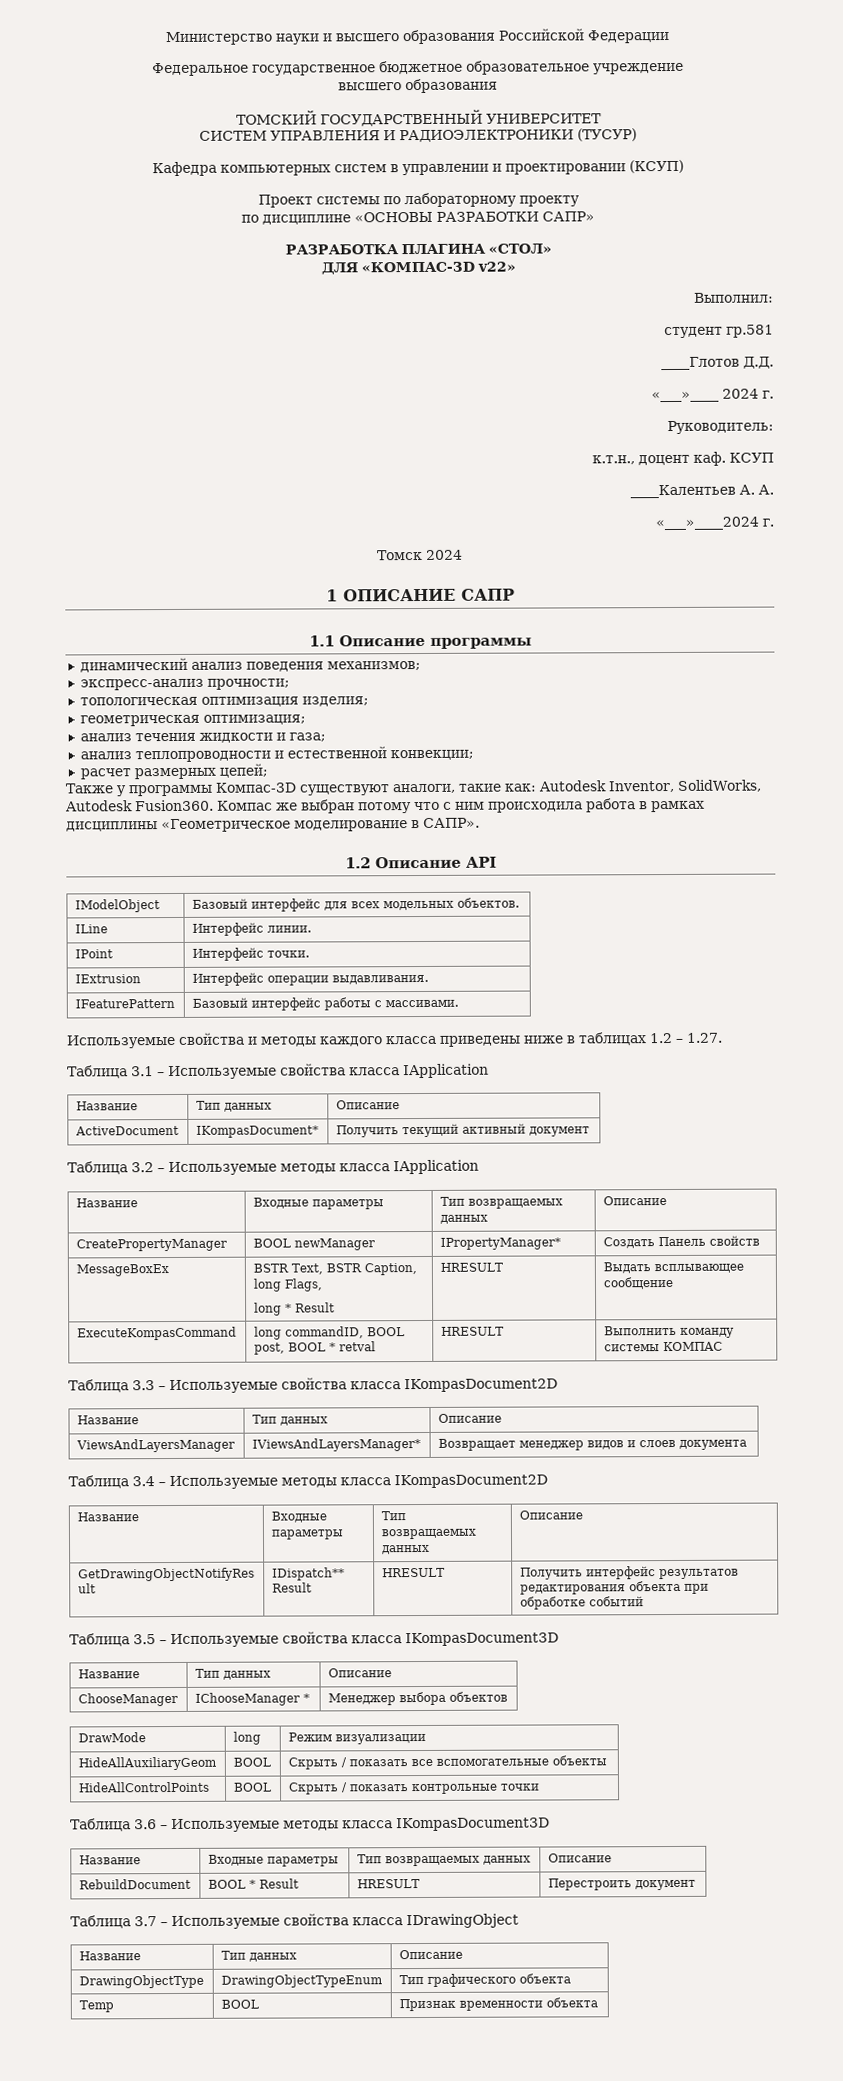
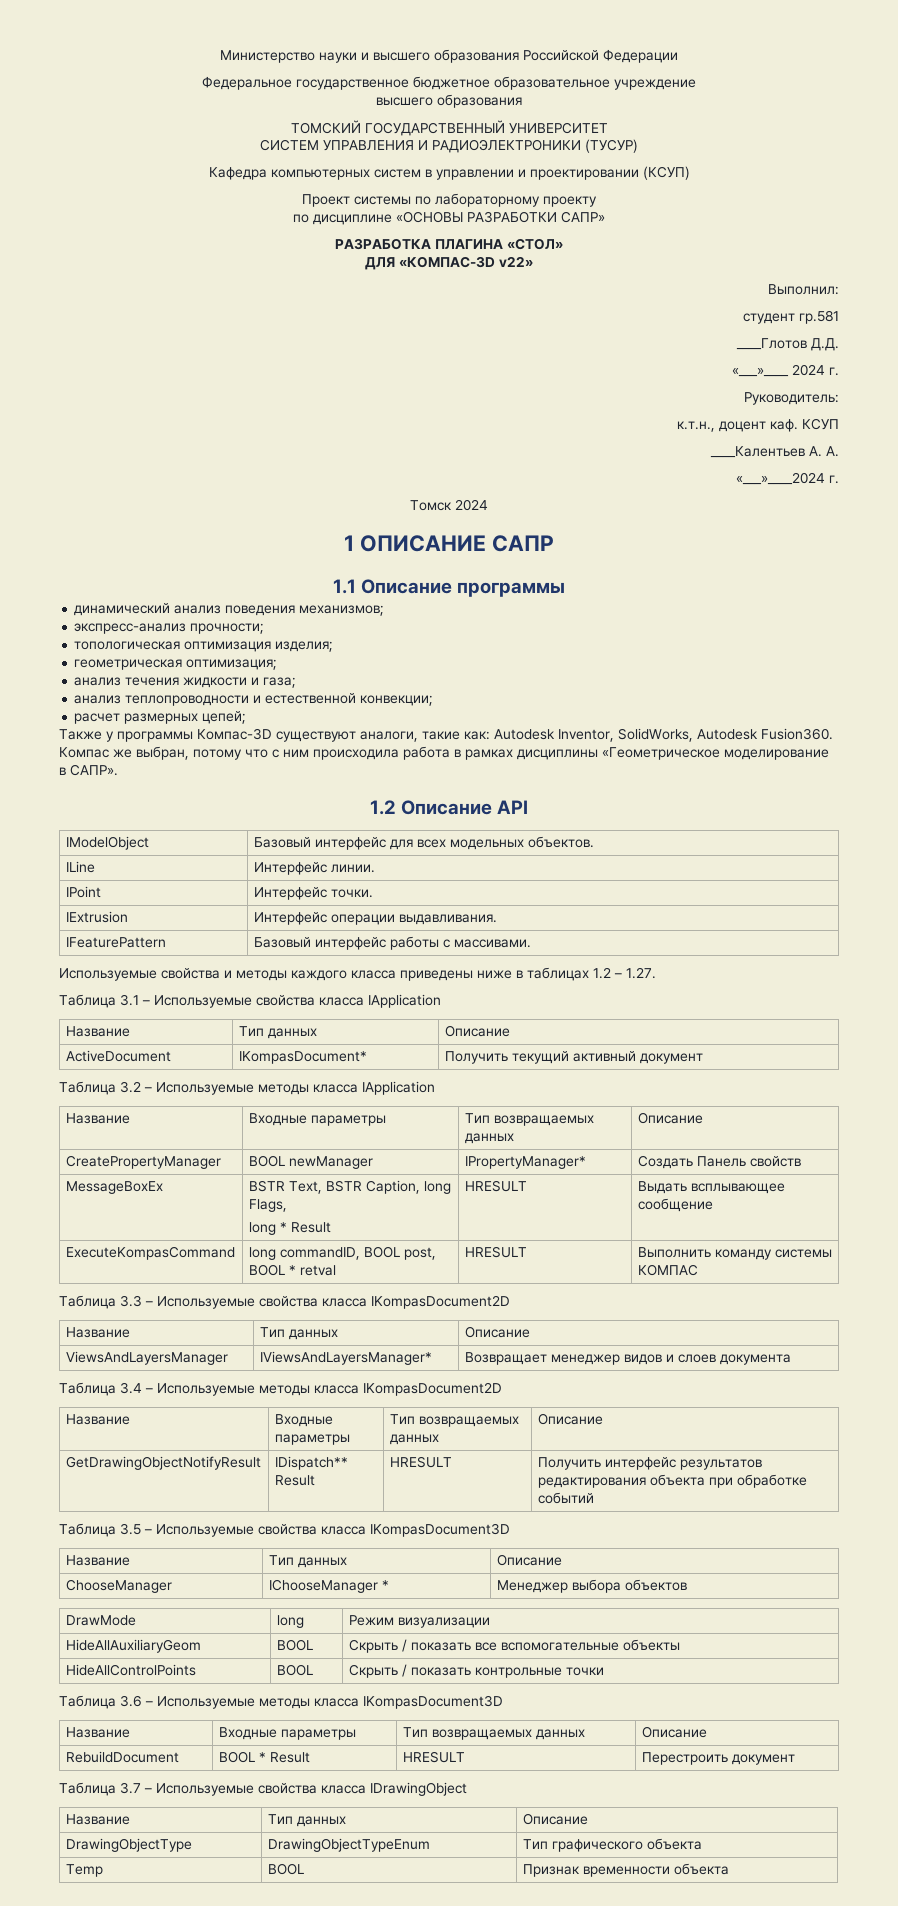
- Компас же выбран потому что с ним происходила работа в рамках дисциплины «Геометрическое моделирование в САПР».
+ Компас же выбран, потому что с ним происходила работа в рамках дисциплины «Геометрическое моделирование в САПР».

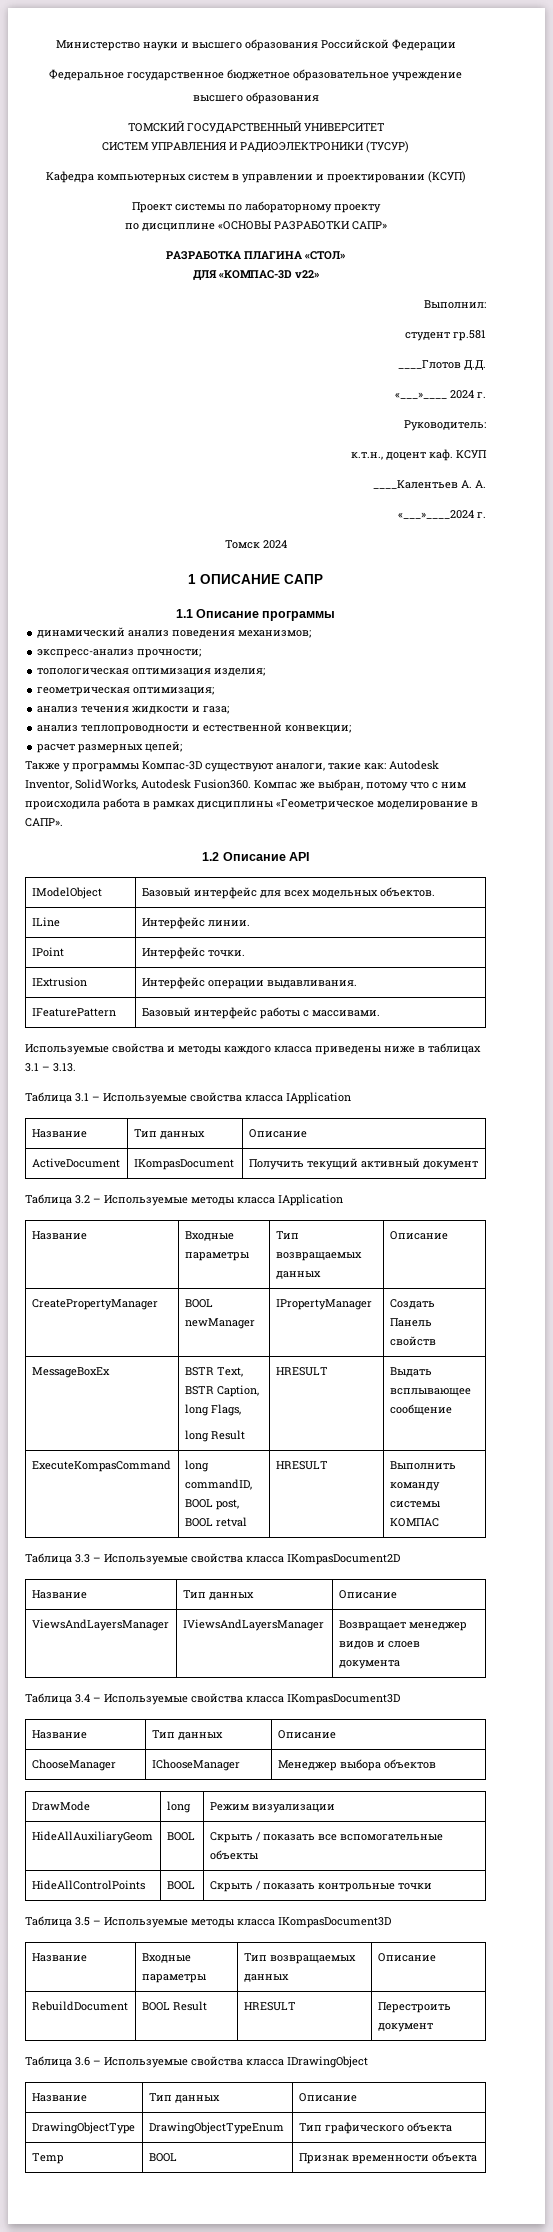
- Используемые свойства и методы каждого класса приведены ниже в таблицах 1.2 – 1.27.
+ Используемые свойства и методы каждого класса приведены ниже в таблицах 3.1 – 3.13.
- ActiveDocument | IKompasDocument* | Получить текущий активный документ
+ ActiveDocument | IKompasDocument | Получить текущий активный документ
- CreatePropertyManager | BOOL newManager | IPropertyManager* | Создать Панель свойств
+ CreatePropertyManager | BOOL newManager | IPropertyManager | Создать Панель свойств
  MessageBoxEx | BSTR Text, BSTR Caption, long Flags,
- long * Result | HRESULT | Выдать всплывающее сообщение
+ long Result | HRESULT | Выдать всплывающее сообщение
- ExecuteKompasCommand | long commandID, BOOL post, BOOL * retval | HRESULT | Выполнить команду системы КОМПАС
+ ExecuteKompasCommand | long commandID, BOOL post, BOOL retval | HRESULT | Выполнить команду системы КОМПАС
- ViewsAndLayersManager | IViewsAndLayersManager* | Возвращает менеджер видов и слоев документа
+ ViewsAndLayersManager | IViewsAndLayersManager | Возвращает менеджер видов и слоев документа
- Таблица 3.4 – Используемые методы класса IKompasDocument2D
- Название | Входные параметры | Тип возвращаемых данных | Описание
- GetDrawingObjectNotifyResult | IDispatch** Result | HRESULT | Получить интерфейс результатов редактирования объекта при обработке событий
- Таблица 3.5 – Используемые свойства класса IKompasDocument3D
+ Таблица 3.4 – Используемые свойства класса IKompasDocument3D
- ChooseManager | IChooseManager * | Менеджер выбора объектов
+ ChooseManager | IChooseManager | Менеджер выбора объектов
- Таблица 3.6 – Используемые методы класса IKompasDocument3D
+ Таблица 3.5 – Используемые методы класса IKompasDocument3D
- RebuildDocument | BOOL * Result | HRESULT | Перестроить документ
+ RebuildDocument | BOOL Result | HRESULT | Перестроить документ
- Таблица 3.7 – Используемые свойства класса IDrawingObject
+ Таблица 3.6 – Используемые свойства класса IDrawingObject

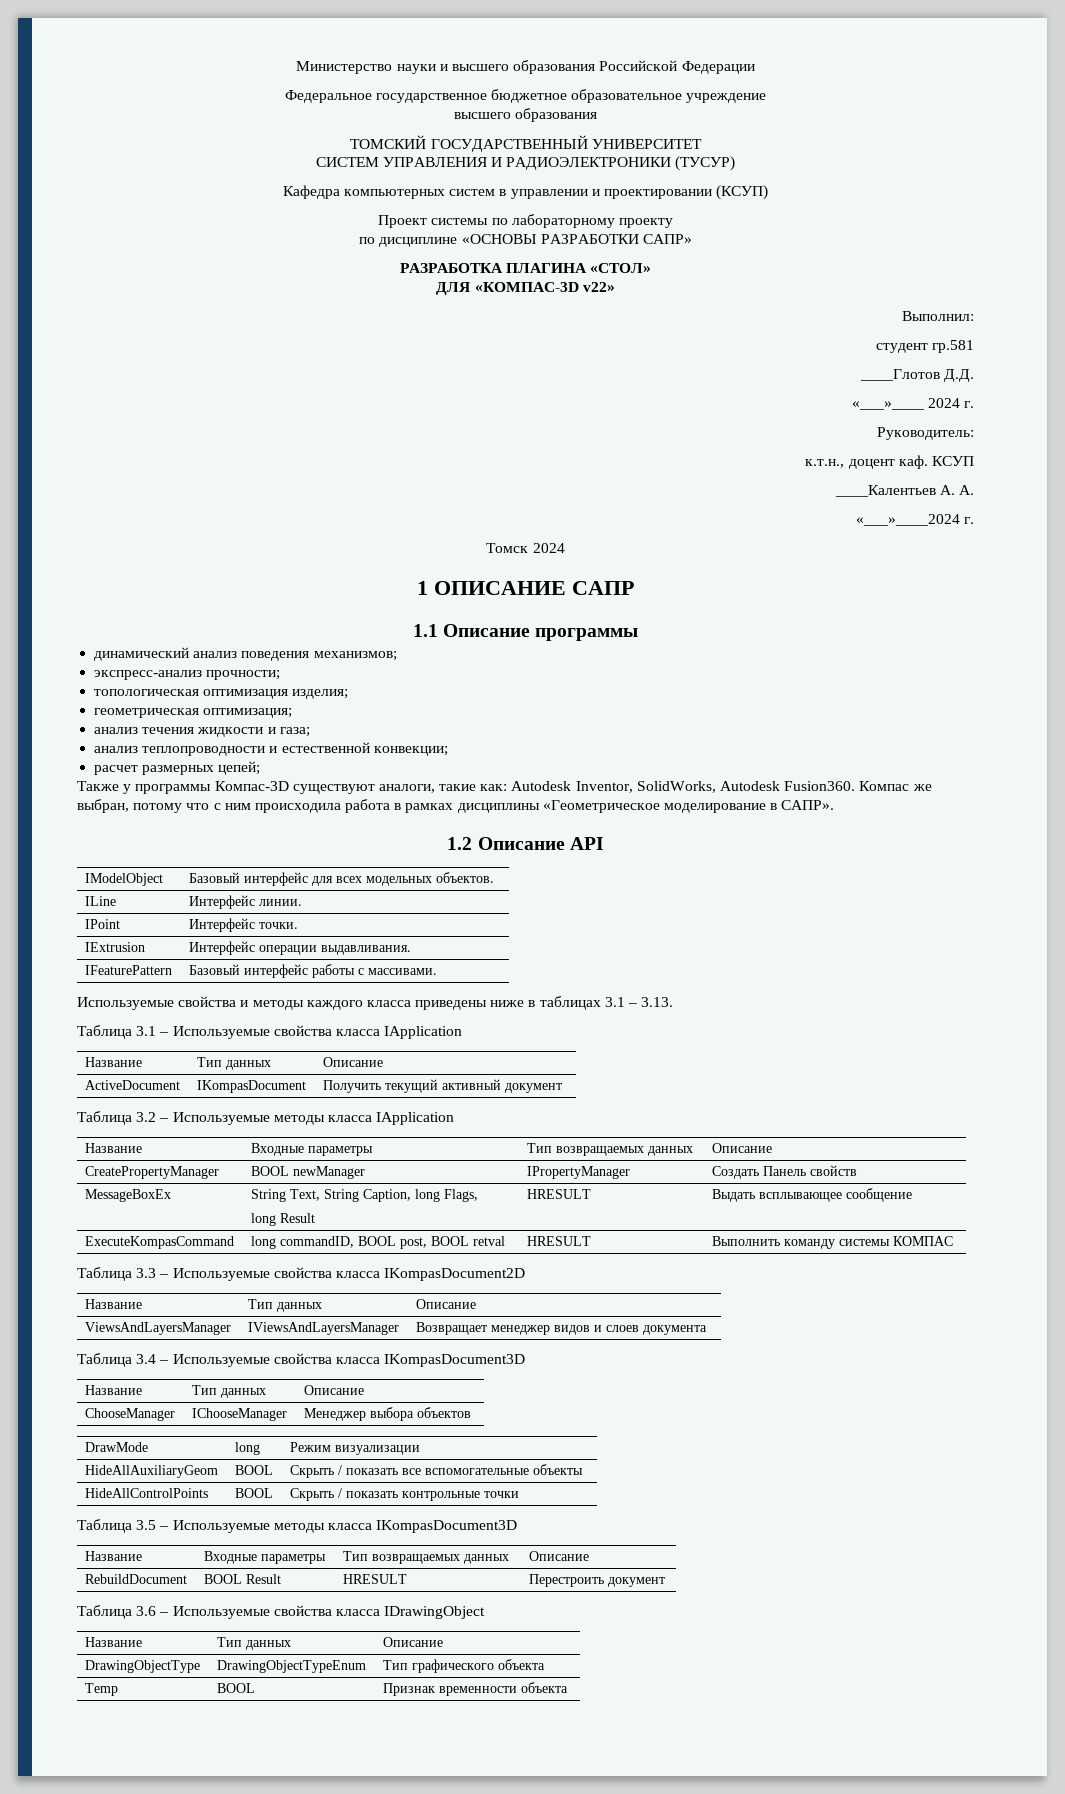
- MessageBoxEx | BSTR Text, BSTR Caption, long Flags,
+ MessageBoxEx | String Text, String Caption, long Flags,

